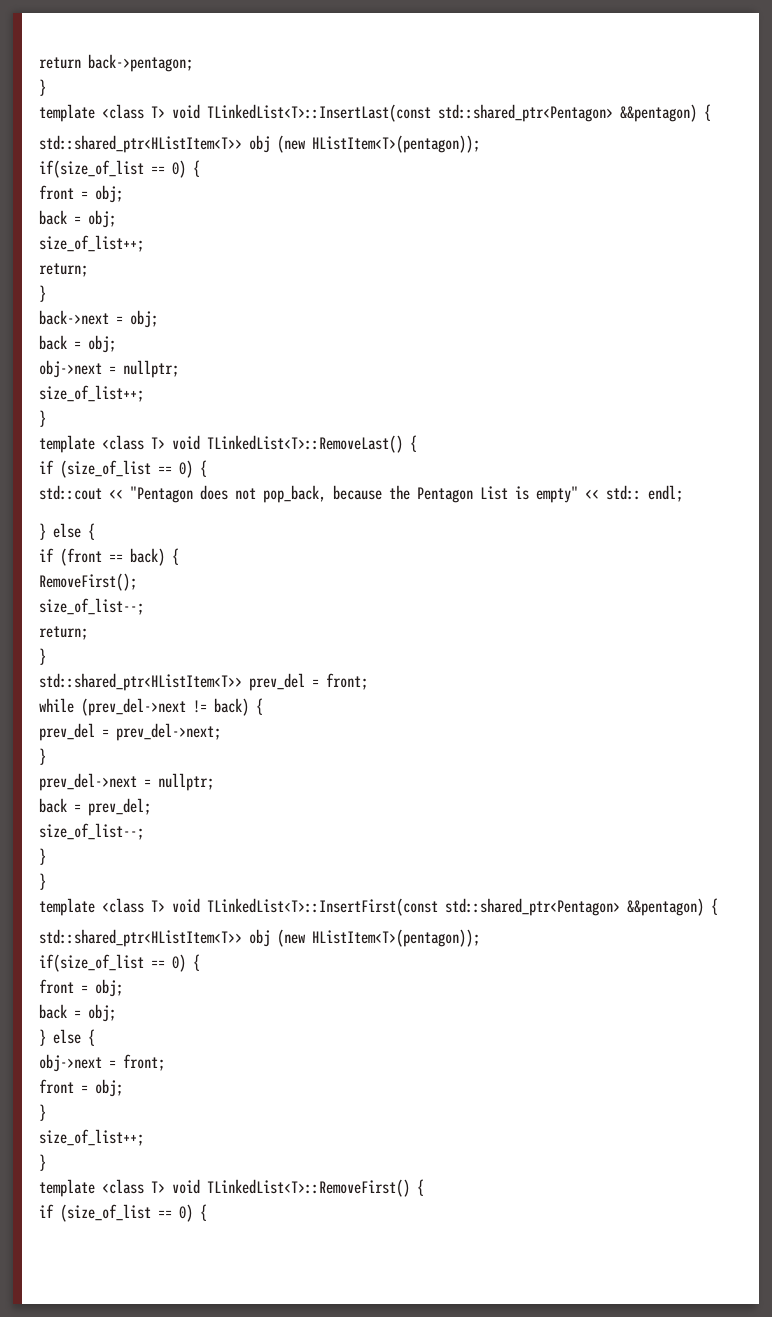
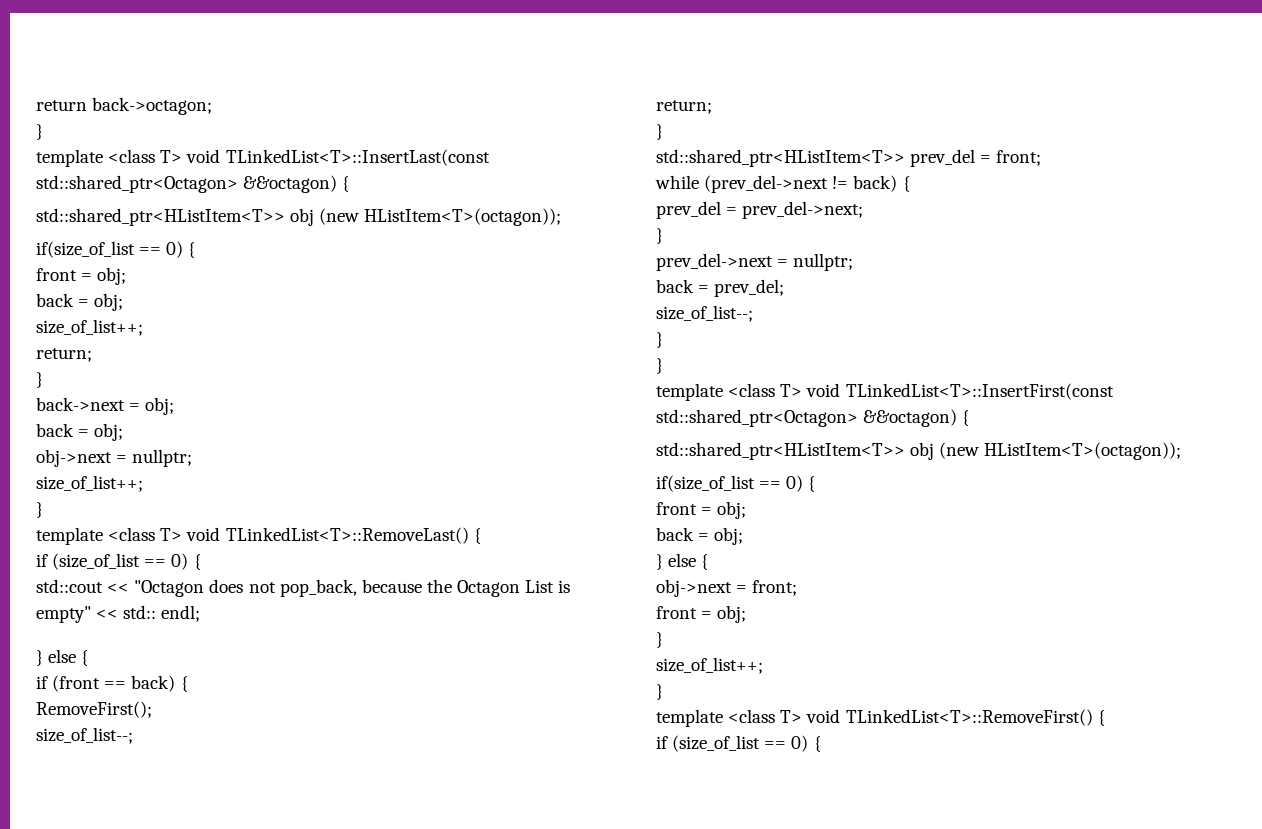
- return back->pentagon;
+ return back->octagon;
- template <class T> void TLinkedList<T>::InsertLast(const std::shared_ptr<Pentagon> &&pentagon) {
- std::shared_ptr<HListItem<T>> obj (new HListItem<T>(pentagon));
+ template <class T> void TLinkedList<T>::InsertLast(const std::shared_ptr<Octagon> &&octagon) {
+ std::shared_ptr<HListItem<T>> obj (new HListItem<T>(octagon));
- std::cout << "Pentagon does not pop_back, because the Pentagon List is empty" << std:: endl;
+ std::cout << "Octagon does not pop_back, because the Octagon List is empty" << std:: endl;
- template <class T> void TLinkedList<T>::InsertFirst(const std::shared_ptr<Pentagon> &&pentagon) {
- std::shared_ptr<HListItem<T>> obj (new HListItem<T>(pentagon));
+ template <class T> void TLinkedList<T>::InsertFirst(const std::shared_ptr<Octagon> &&octagon) {
+ std::shared_ptr<HListItem<T>> obj (new HListItem<T>(octagon));

